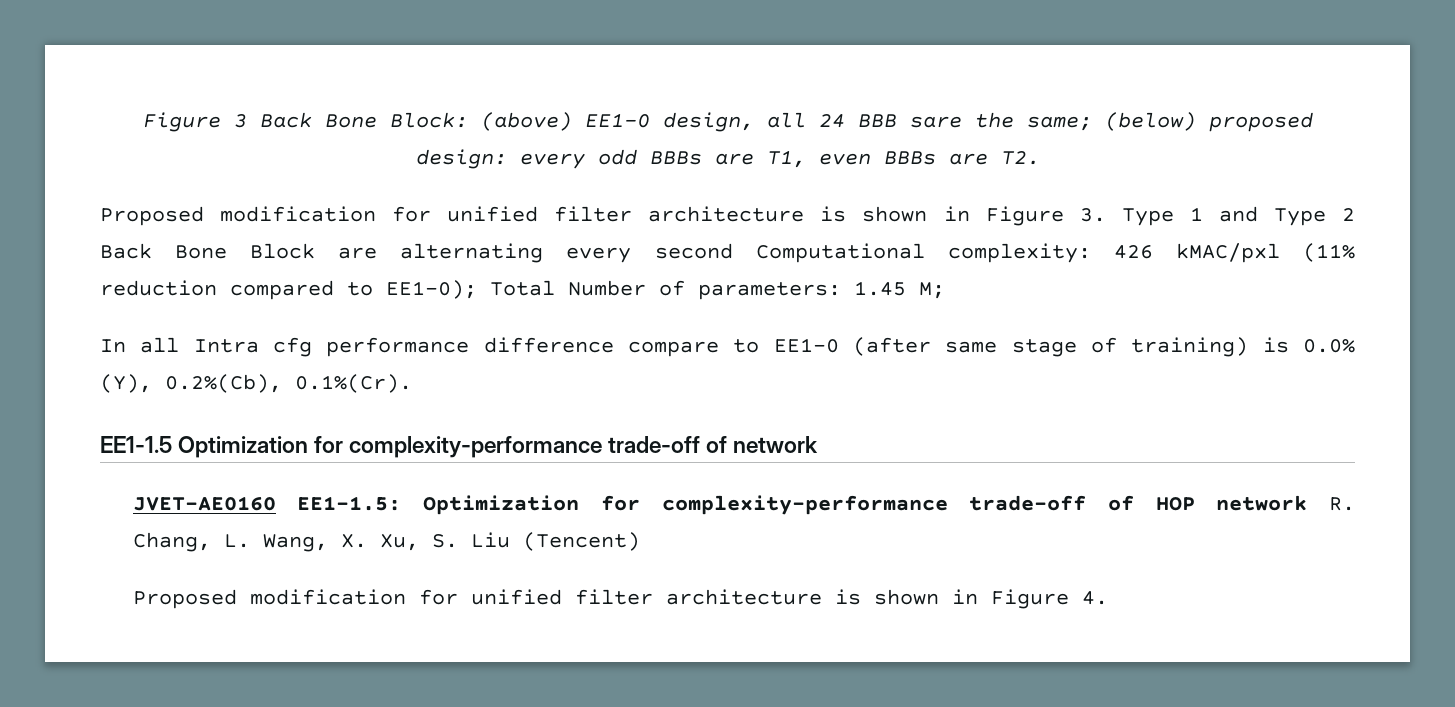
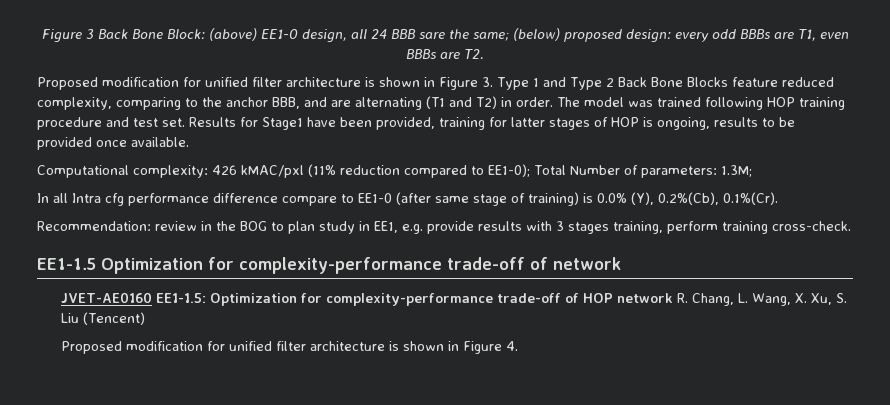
- Proposed modification for unified filter architecture is shown in Figure 3. Type 1 and Type 2 Back Bone Block are alternating every second Computational complexity: 426 kMAC/pxl (11% reduction compared to EE1-0); Total Number of parameters: 1.45 M;
+ Proposed modification for unified filter architecture is shown in Figure 3. Type 1 and Type 2 Back Bone Blocks feature reduced complexity, comparing to the anchor BBB, and are alternating (T1 and T2) in order. The model was trained following HOP training procedure and test set. Results for Stage1 have been provided, training for latter stages of HOP is ongoing, results to be provided once available.
+ Computational complexity: 426 kMAC/pxl (11% reduction compared to EE1-0); Total Number of parameters: 1.3M;
+ Recommendation: review in the BOG to plan study in EE1, e.g. provide results with 3 stages training, perform training cross-check.

